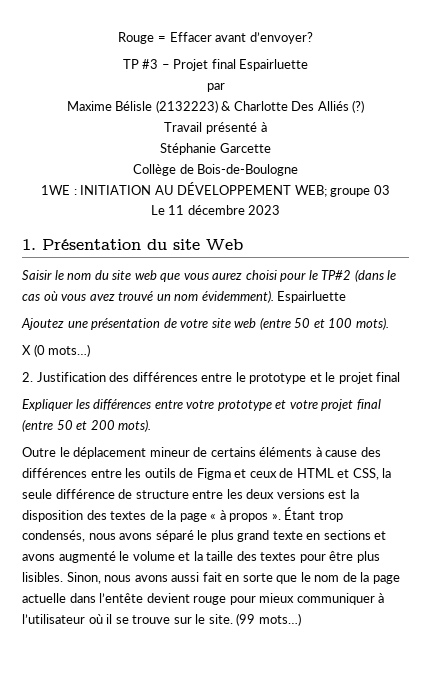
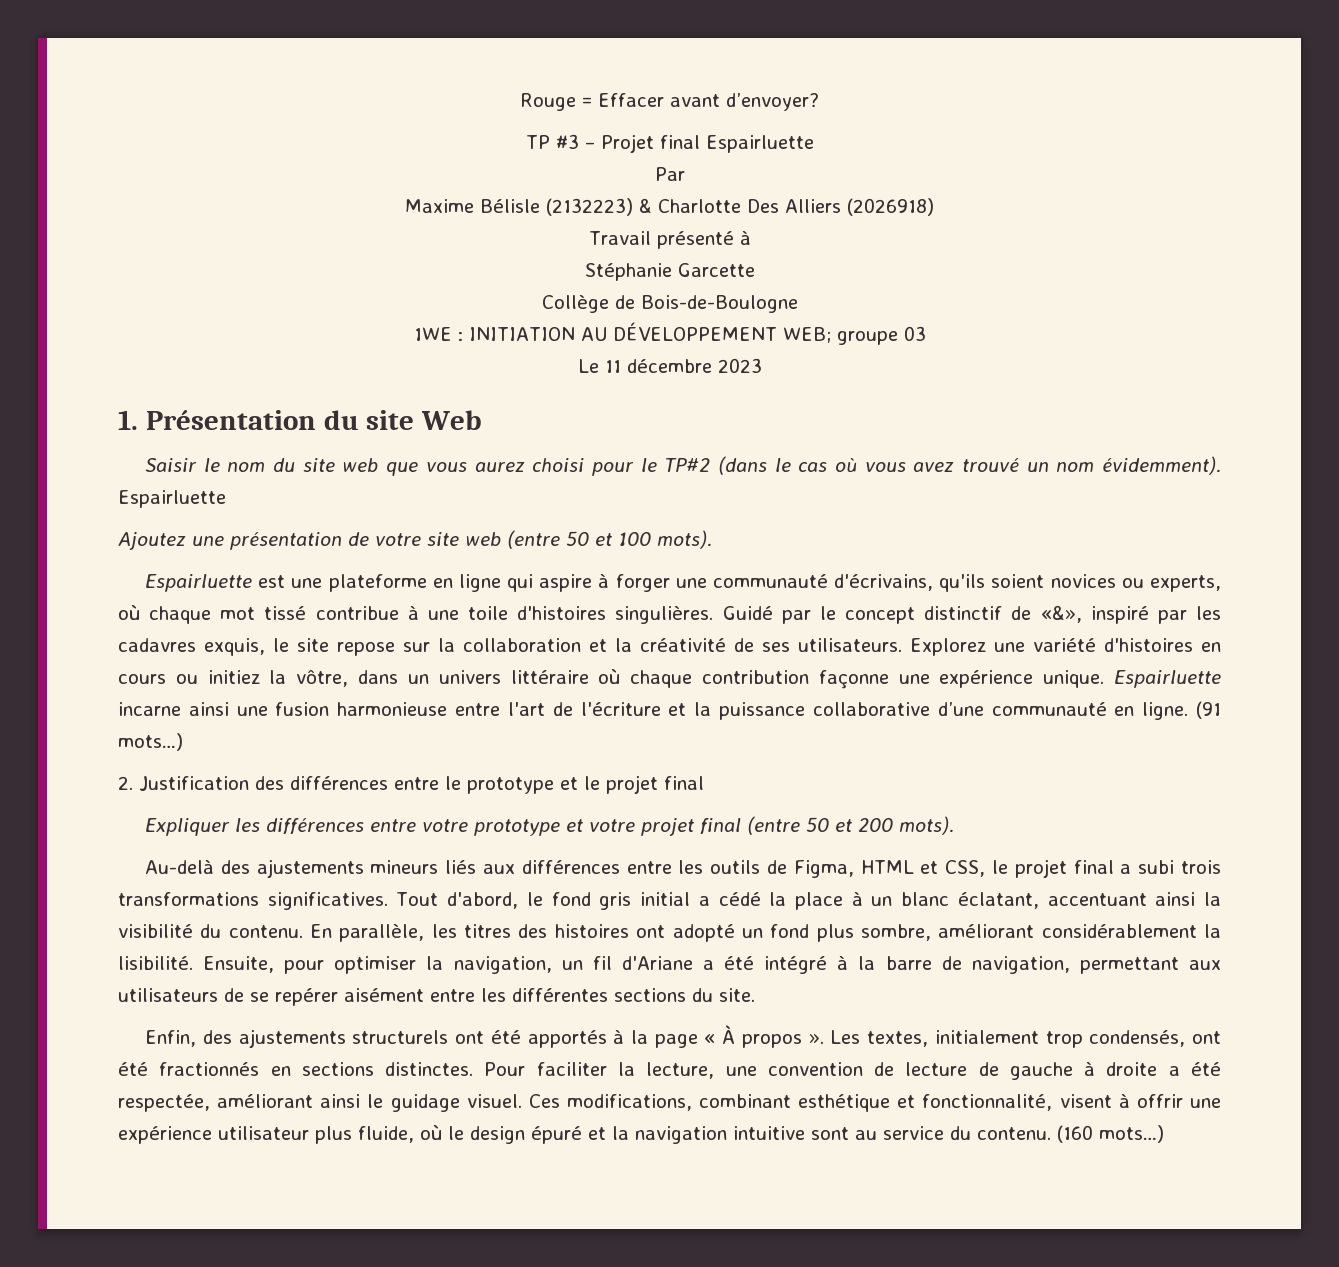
- par
+ Par
- Maxime Bélisle (2132223) & Charlotte Des Alliés (?)
+ Maxime Bélisle (2132223) & Charlotte Des Alliers (2026918)
- X (0 mots…)
+ Espairluette est une plateforme en ligne qui aspire à forger une communauté d'écrivains, qu'ils soient novices ou experts, où chaque mot tissé contribue à une toile d'histoires singulières. Guidé par le concept distinctif de «&», inspiré par les cadavres exquis, le site repose sur la collaboration et la créativité de ses utilisateurs. Explorez une variété d'histoires en cours ou initiez la vôtre, dans un univers littéraire où chaque contribution façonne une expérience unique. Espairluette incarne ainsi une fusion harmonieuse entre l'art de l'écriture et la puissance collaborative d’une communauté en ligne. (91 mots…)
- Outre le déplacement mineur de certains éléments à cause des différences entre les outils de Figma et ceux de HTML et CSS, la seule différence de structure entre les deux versions est la disposition des textes de la page « à propos ».
+ Au-delà des ajustements mineurs liés aux différences entre les outils de Figma, HTML et CSS, le projet final a subi trois transformations significatives. Tout d'abord, le fond gris initial a cédé la place à un blanc éclatant, accentuant ainsi la visibilité du contenu. En parallèle, les titres des histoires ont adopté un fond plus sombre, améliorant considérablement la lisibilité. Ensuite, pour optimiser la navigation, un fil d'Ariane a été intégré à la barre de navigation, permettant aux utilisateurs de se repérer aisément entre les différentes sections du site.
+ Enfin, des ajustements structurels ont été apportés à la page « À propos ».
- Étant trop condensés, nous avons séparé le plus grand texte en sections et avons augmenté le volume et la taille des textes pour être plus lisibles. Sinon, nous avons aussi fait en sorte que le nom de la page actuelle dans l’entête devient rouge pour mieux communiquer à l’utilisateur où il se trouve sur le site. (99 mots…)
+ Les textes, initialement trop condensés, ont été fractionnés en sections distinctes. Pour faciliter la lecture, une convention de lecture de gauche à droite a été respectée, améliorant ainsi le guidage visuel. Ces modifications, combinant esthétique et fonctionnalité, visent à offrir une expérience utilisateur plus fluide, où le design épuré et la navigation intuitive sont au service du contenu. (160 mots…)

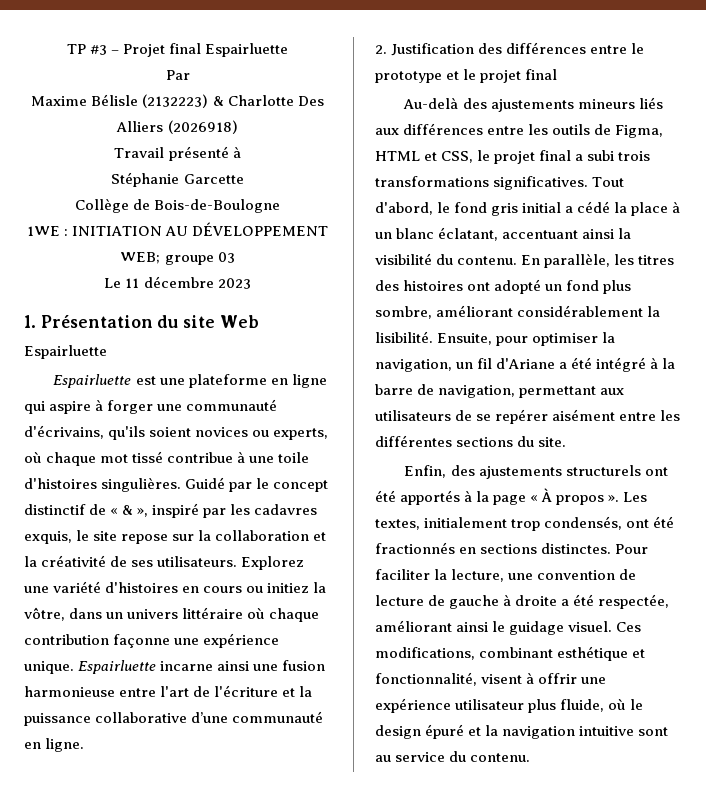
- Rouge = Effacer avant d’envoyer?
  1. Présentation du site Web
- Saisir le nom du site web que vous aurez choisi pour le TP#2 (dans le cas où vous avez trouvé un nom évidemment). Espairluette
- Ajoutez une présentation de votre site web (entre 50 et 100 mots).
+ Espairluette
- Guidé par le concept distinctif de «&», inspiré par les cadavres exquis, le site repose sur la collaboration et la créativité de ses utilisateurs.
+ Guidé par le concept distinctif de « & », inspiré par les cadavres exquis, le site repose sur la collaboration et la créativité de ses utilisateurs.
- (91 mots…)
- Expliquer les différences entre votre prototype et votre projet final (entre 50 et 200 mots).
- (160 mots…)

